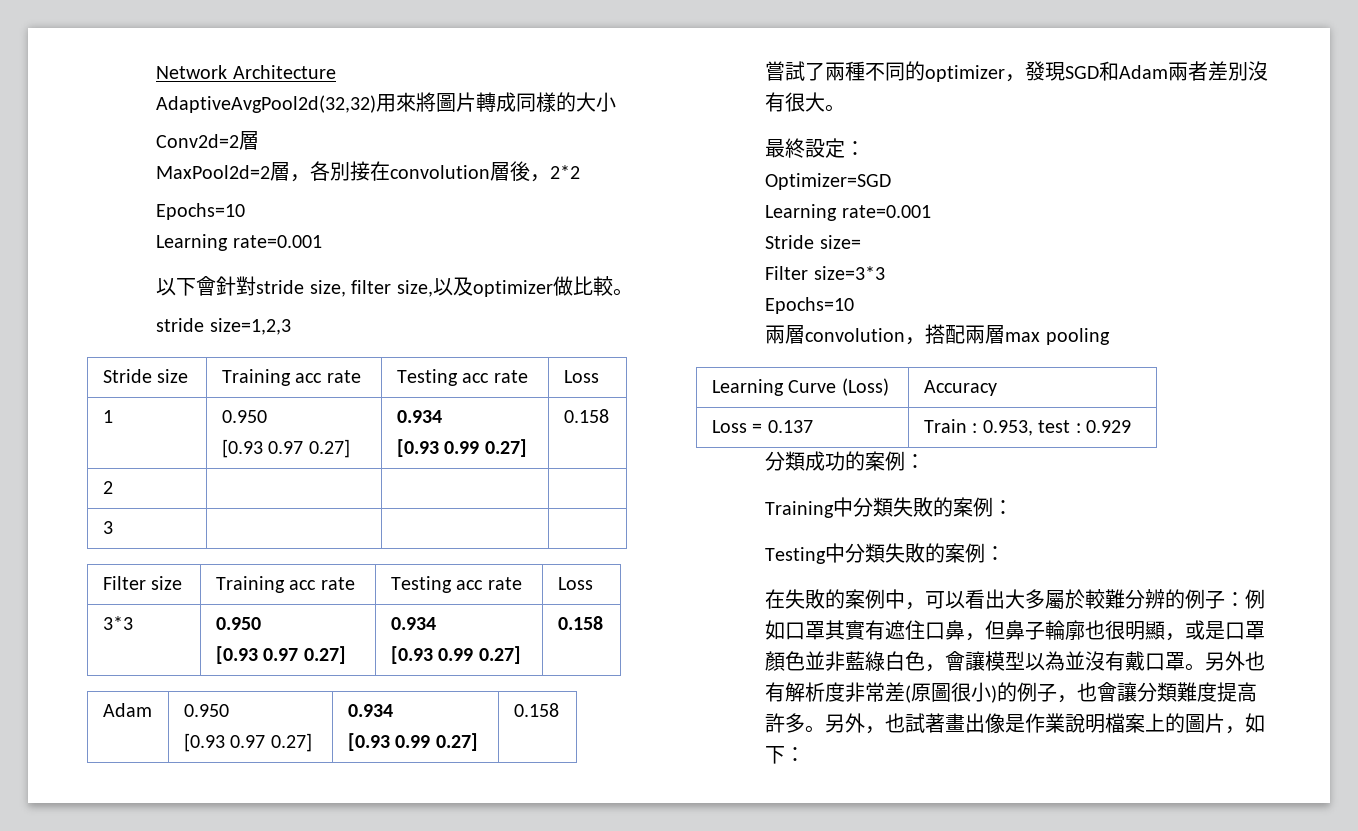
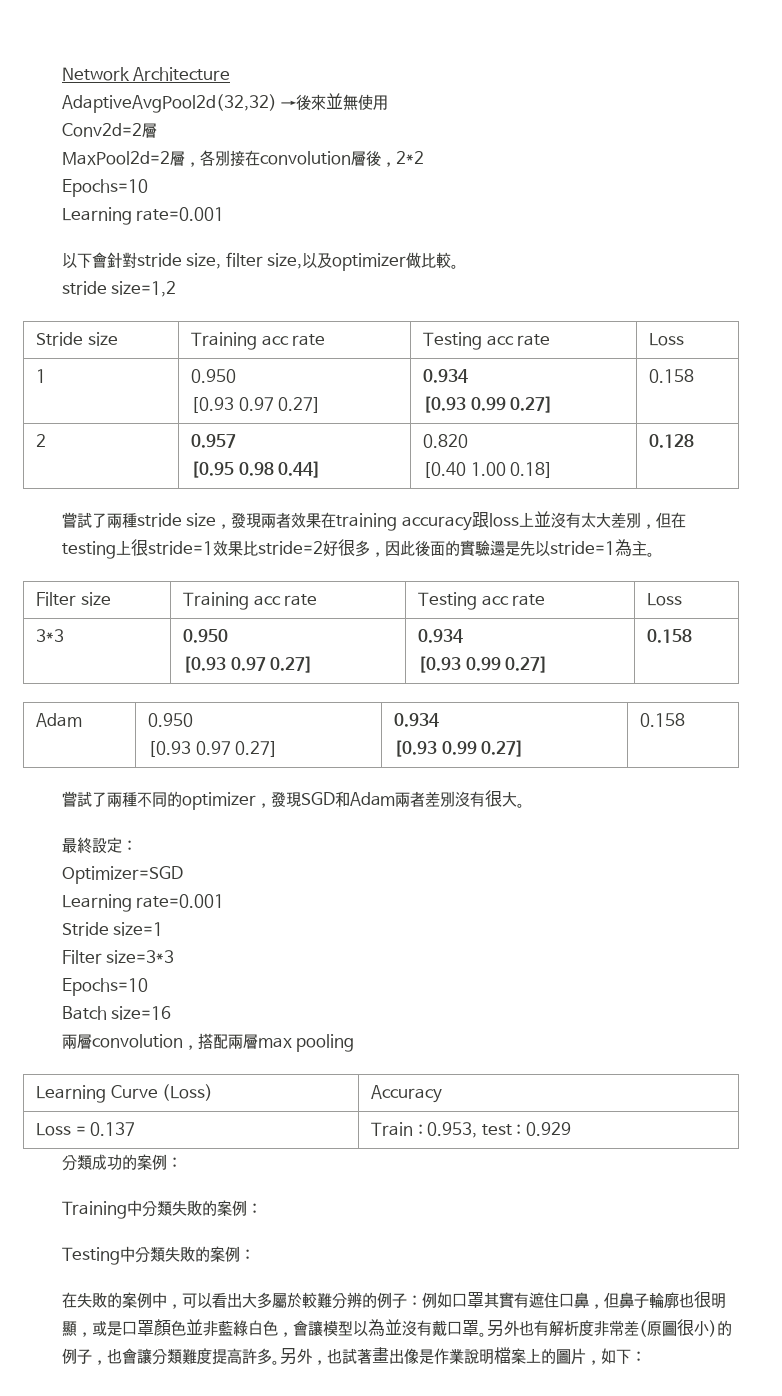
- AdaptiveAvgPool2d(32,32)用來將圖片轉成同樣的大小
+ AdaptiveAvgPool2d(32,32) →後來並無使用
- stride size=1,2,3
+ stride size=1,2
- 2 | | |
- 3 | | |
+ 2 | 0.957
+ [0.95 0.98 0.44] | 0.820
+ [0.40 1.00 0.18] | 0.128
+ 嘗試了兩種stride size，發現兩者效果在training accuracy跟loss上並沒有太大差別，但在testing上很stride=1效果比stride=2好很多，因此後面的實驗還是先以stride=1為主。
- Stride size=
+ Stride size=1
+ Batch size=16

